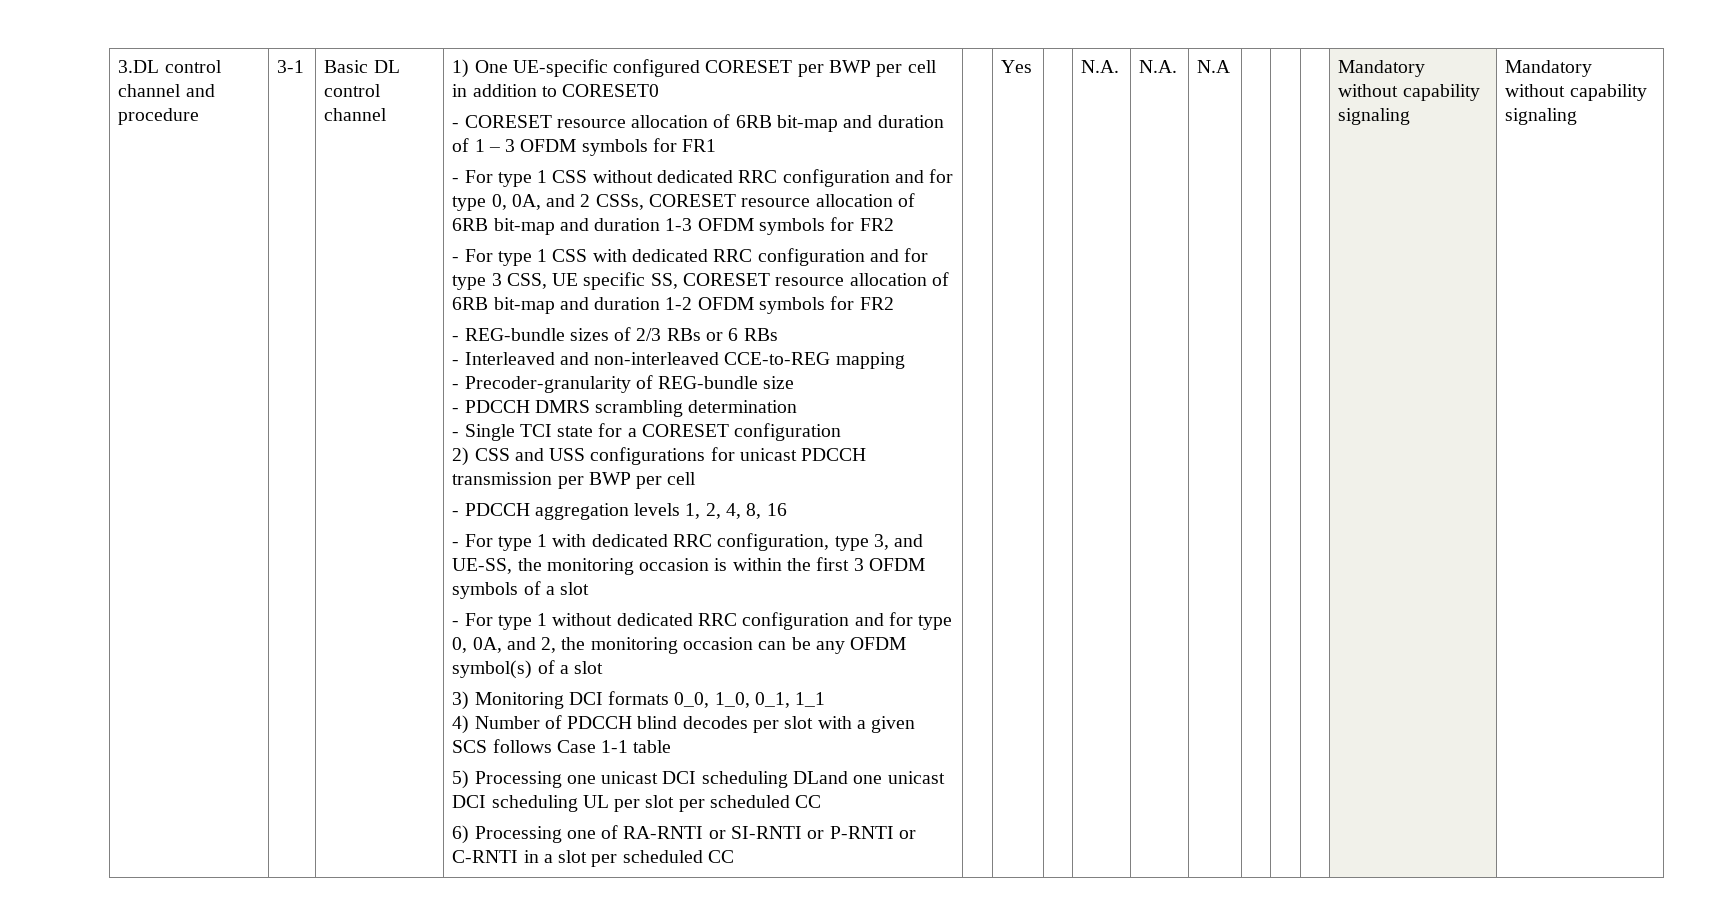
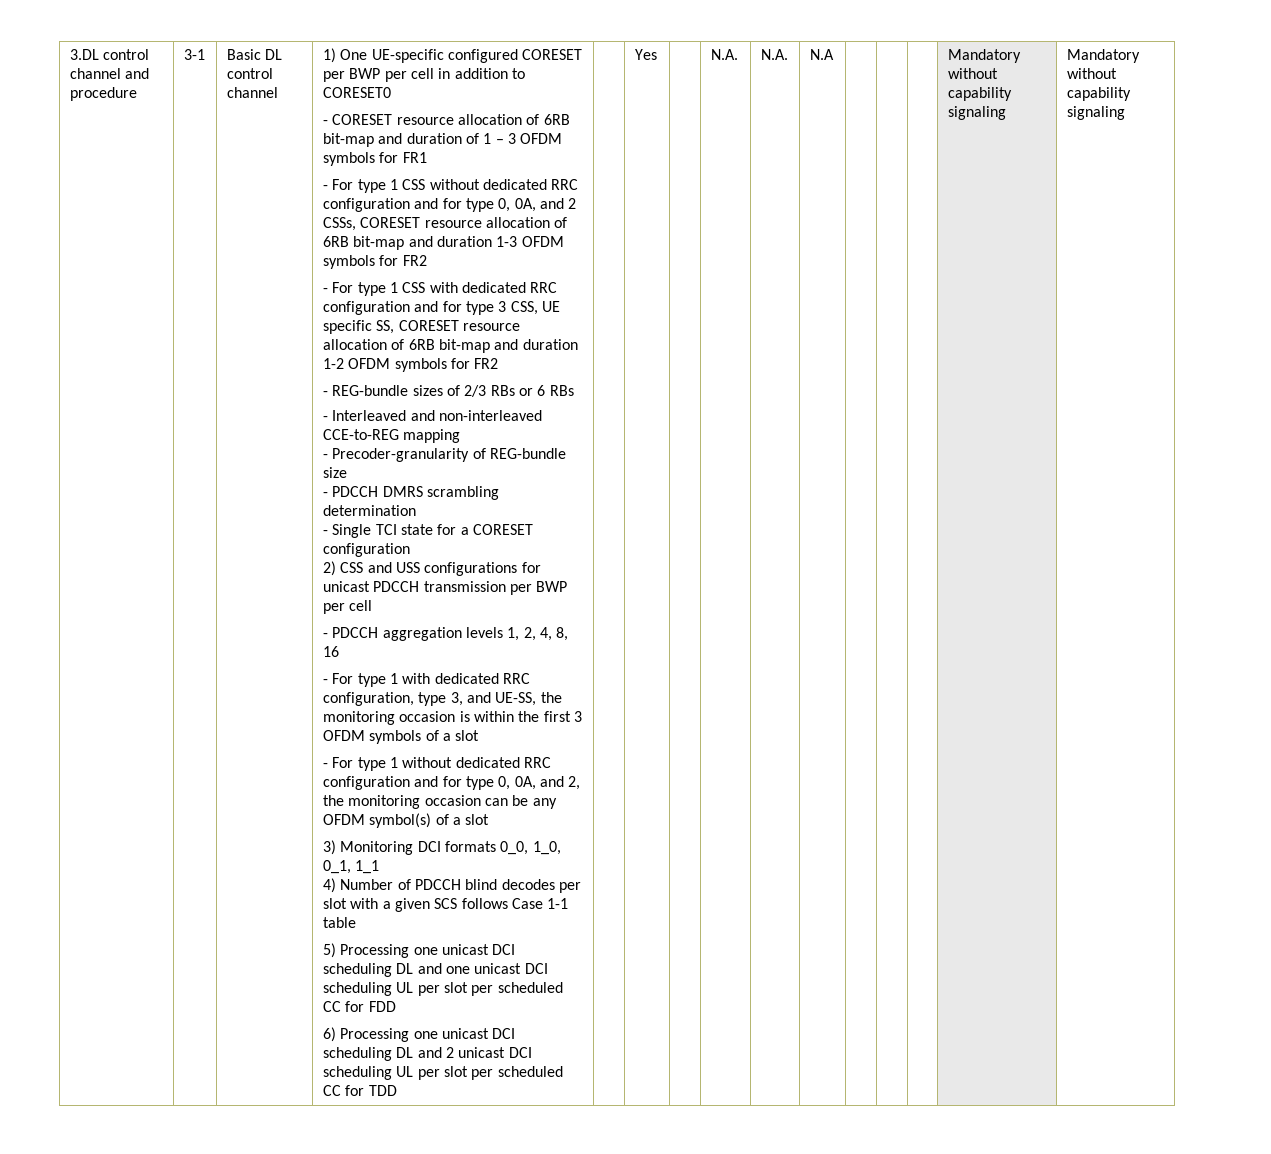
- 5) Processing one unicast DCI scheduling DLand one unicast DCI scheduling UL per slot per scheduled CC
+ 5) Processing one unicast DCI scheduling DL and one unicast DCI scheduling UL per slot per scheduled CC for FDD
- 6) Processing one of RA-RNTI or SI-RNTI or P-RNTI or C-RNTI in a slot per scheduled CC
+ 6) Processing one unicast DCI scheduling DL and 2 unicast DCI scheduling UL per slot per scheduled CC for TDD

